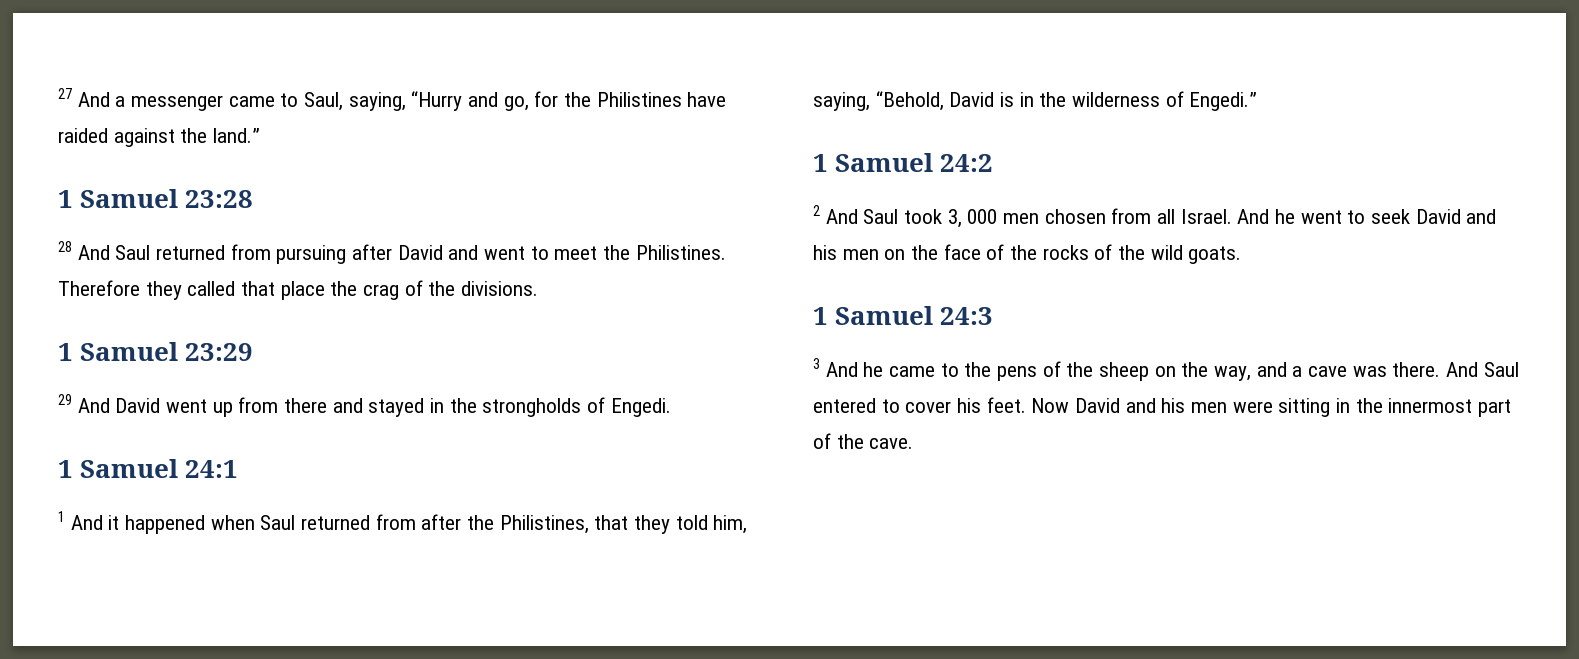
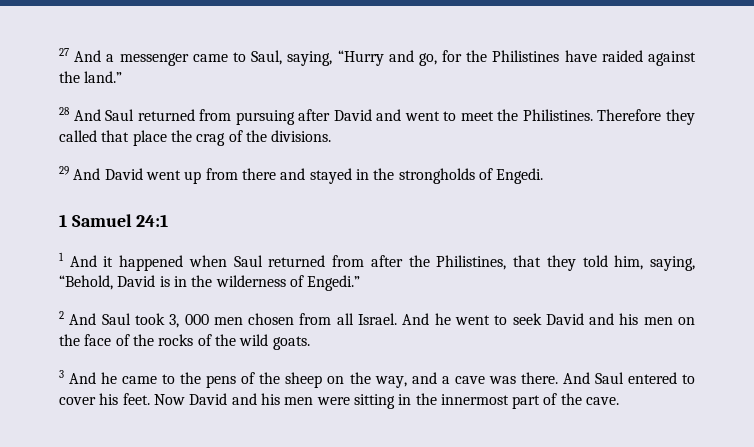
- 1 Samuel 23:28
- 1 Samuel 23:29
- 1 Samuel 24:2
- 1 Samuel 24:3

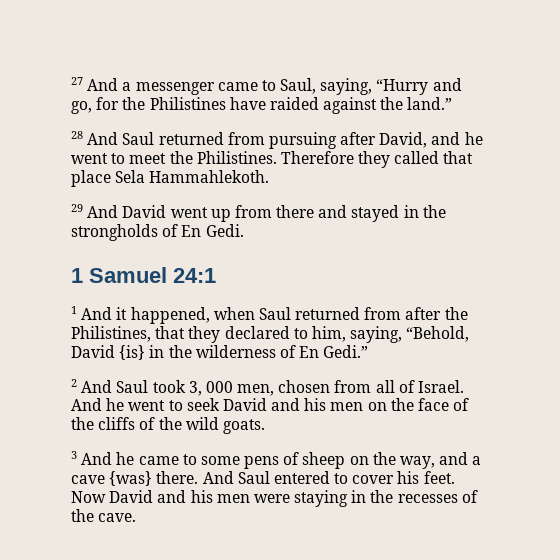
- 28 And Saul returned from pursuing after David and went to meet the Philistines.
+ 28 And Saul returned from pursuing after David, and he went to meet the Philistines.
- Therefore they called that place the crag of the divisions.
+ Therefore they called that place Sela Hammahlekoth.
- 29 And David went up from there and stayed in the strongholds of Engedi.
+ 29 And David went up from there and stayed in the strongholds of En Gedi.
- 1 And it happened when Saul returned from after the Philistines, that they told him, saying, “Behold, David is in the wilderness of Engedi.”
+ 1 And it happened, when Saul returned from after the Philistines, that they declared to him, saying, “Behold, David {is} in the wilderness of En Gedi.”
- 2 And Saul took 3, 000 men chosen from all Israel.
+ 2 And Saul took 3, 000 men, chosen from all of Israel.
- And he went to seek David and his men on the face of the rocks of the wild goats.
+ And he went to seek David and his men on the face of the cliffs of the wild goats.
- 3 And he came to the pens of the sheep on the way, and a cave was there.
+ 3 And he came to some pens of sheep on the way, and a cave {was} there.
- Now David and his men were sitting in the innermost part of the cave.
+ Now David and his men were staying in the recesses of the cave.

